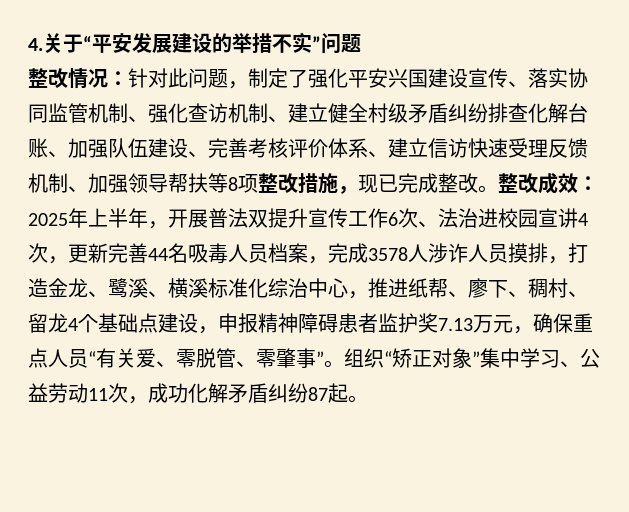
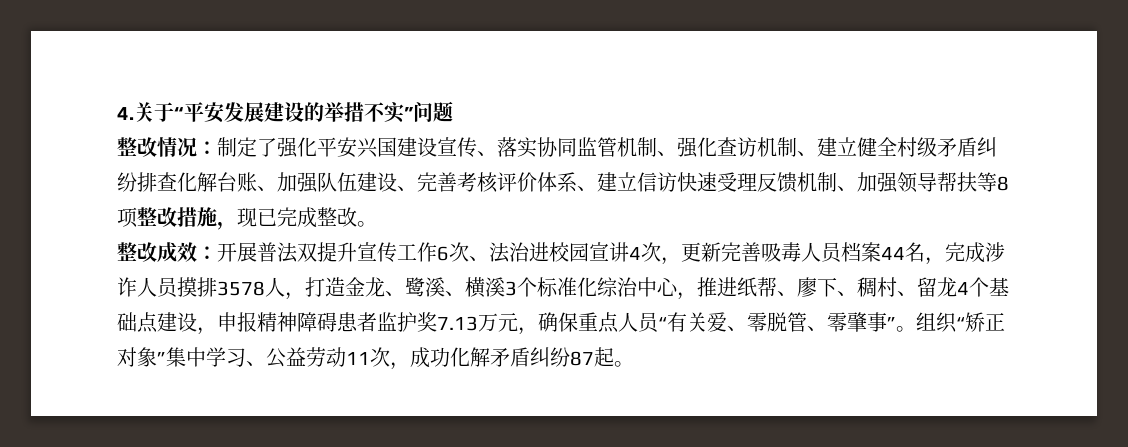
- 针对此问题，制定了强化平安兴国建设宣传、落实协同监管机制、强化查访机制、建立健全村级矛盾纠纷排查化解台账、加强队伍建设、完善考核评价体系、建立信访快速受理反馈机制、加强领导帮扶等8项整改措施，现已完成整改。整改成效：
+ 制定了强化平安兴国建设宣传、落实协同监管机制、强化查访机制、建立健全村级矛盾纠纷排查化解台账、加强队伍建设、完善考核评价体系、建立信访快速受理反馈机制、加强领导帮扶等8项整改措施，现已完成整改。
+ 整改成效：
- 2025年上半年，开展普法双提升宣传工作6次、法治进校园宣讲4次，更新完善44名吸毒人员档案，完成3578人涉诈人员摸排，打造金龙、鹭溪、横溪标准化综治中心，推进纸帮、廖下、稠村、留龙4个基础点建设，申报精神障碍患者监护奖7.13万元，确保重点人员“有关爱、零脱管、零肇事”。
+ 开展普法双提升宣传工作6次、法治进校园宣讲4次，更新完善吸毒人员档案44名，完成涉诈人员摸排3578人，打造金龙、鹭溪、横溪3个标准化综治中心，推进纸帮、廖下、稠村、留龙4个基础点建设，申报精神障碍患者监护奖7.13万元，确保重点人员“有关爱、零脱管、零肇事”。

